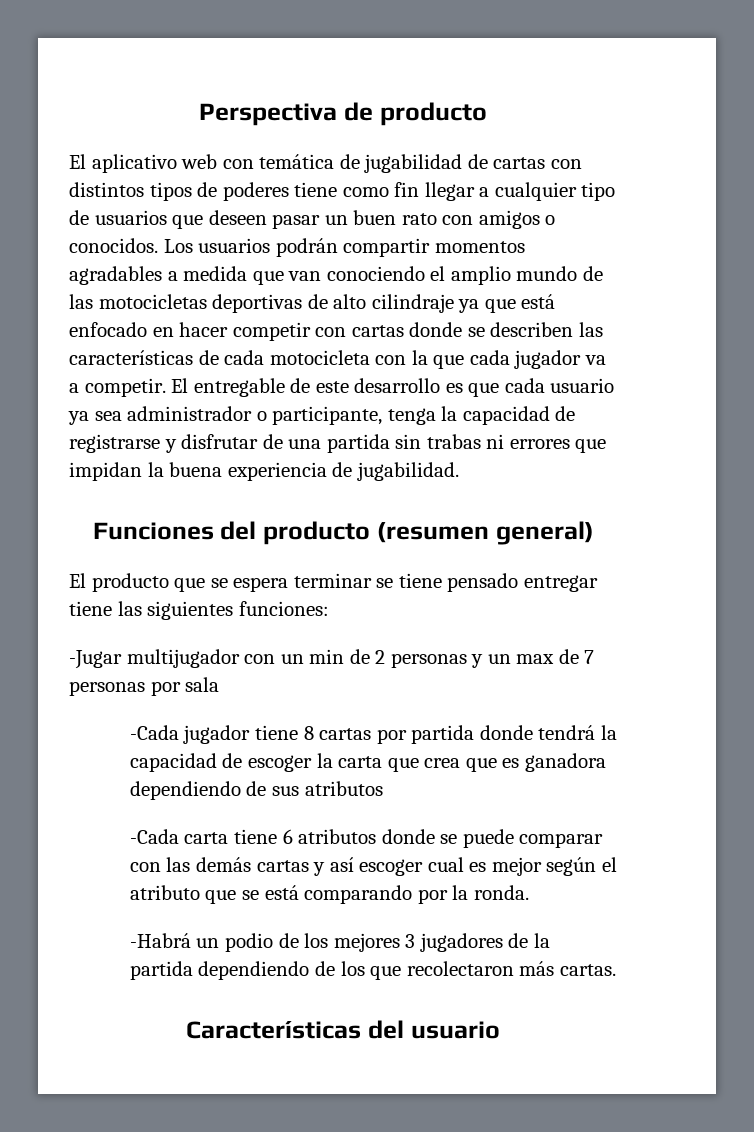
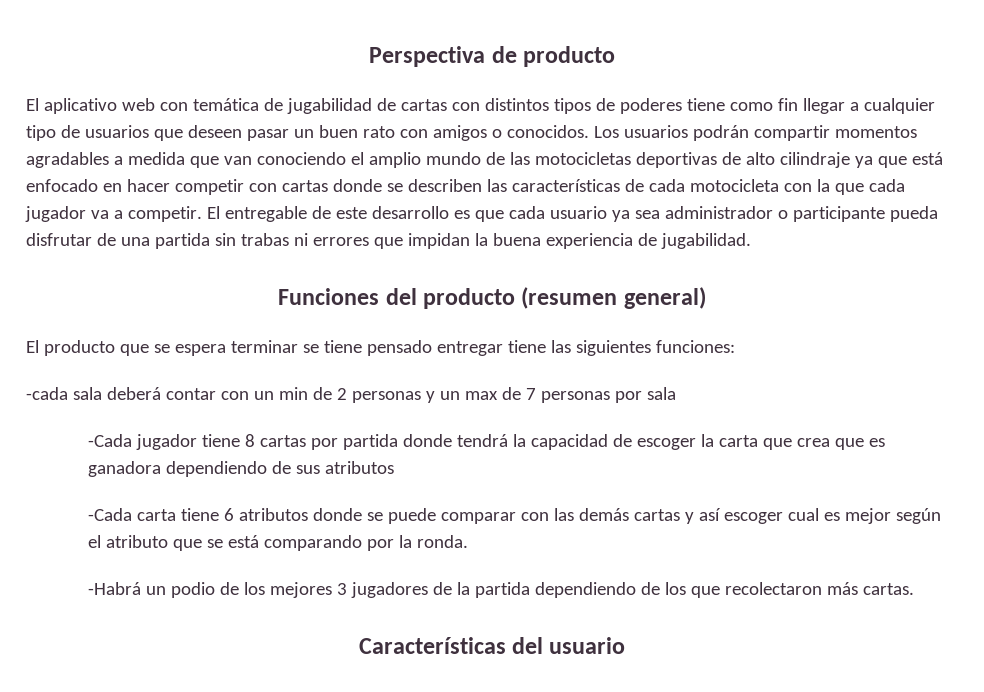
- El entregable de este desarrollo es que cada usuario ya sea administrador o participante, tenga la capacidad de registrarse y disfrutar de una partida sin trabas ni errores que impidan la buena experiencia de jugabilidad.
+ El entregable de este desarrollo es que cada usuario ya sea administrador o participante pueda disfrutar de una partida sin trabas ni errores que impidan la buena experiencia de jugabilidad.
- -Jugar multijugador con un min de 2 personas y un max de 7 personas por sala
+ -cada sala deberá contar con un min de 2 personas y un max de 7 personas por sala

